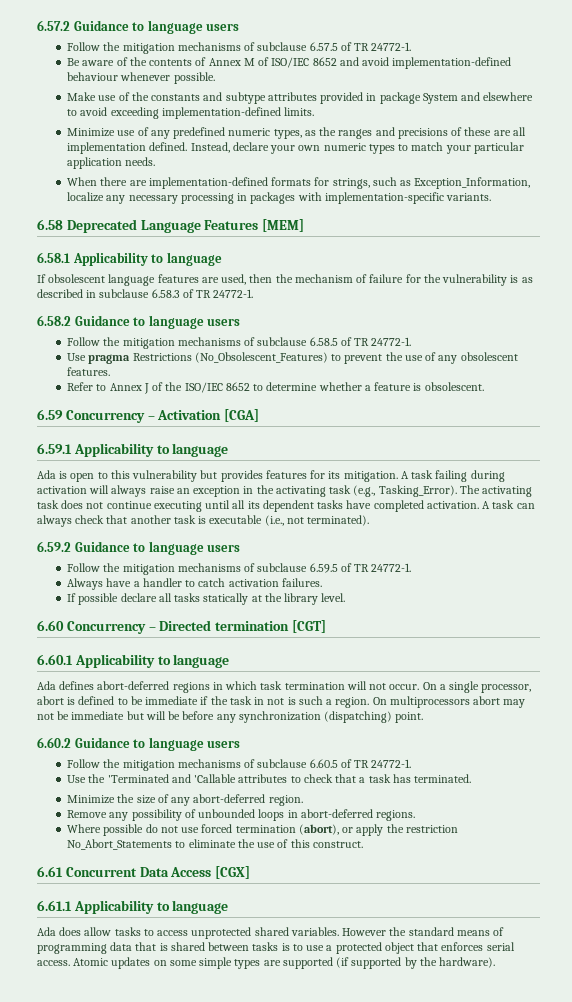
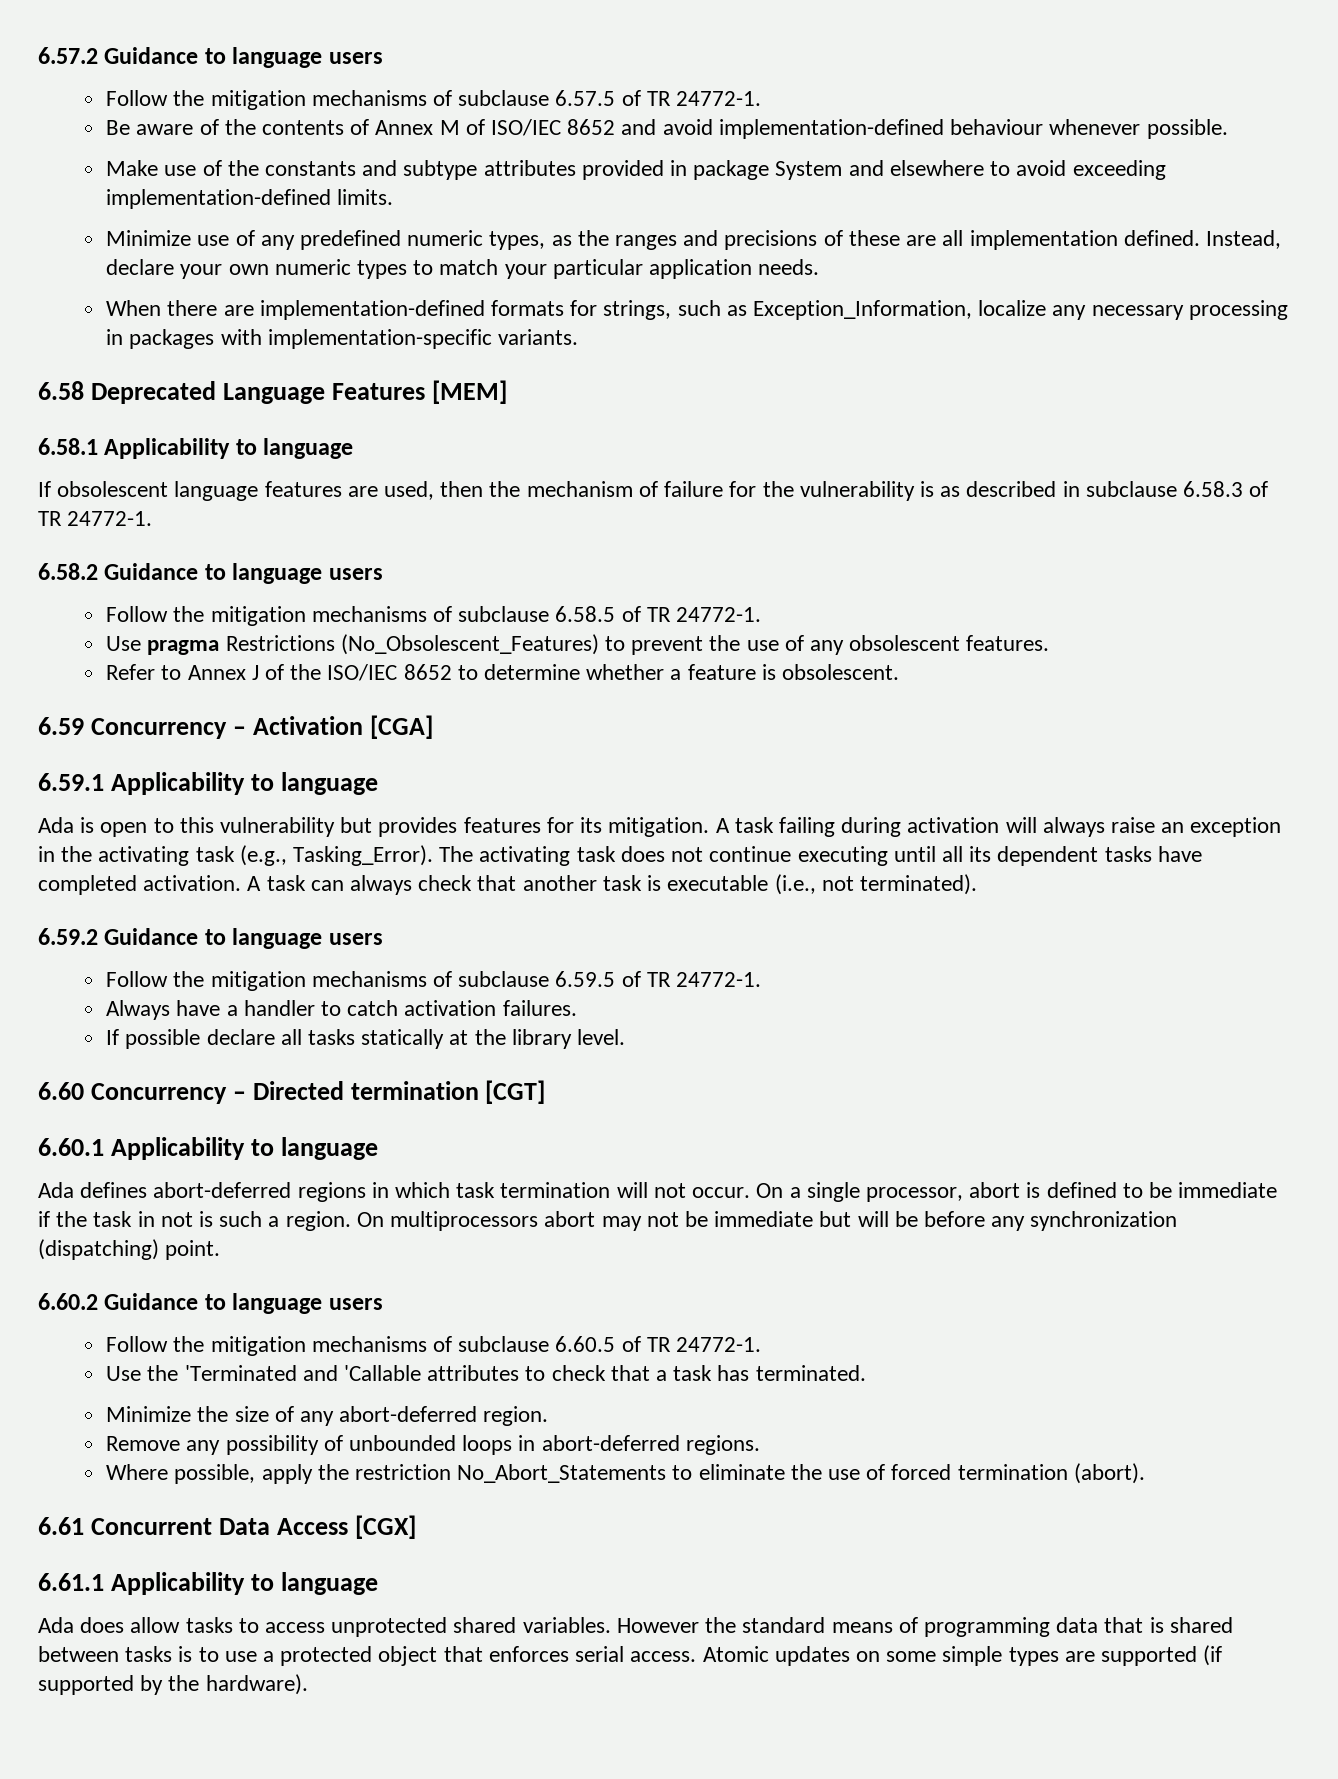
- Where possible do not use forced termination (abort), or apply the restriction No_Abort_Statements to eliminate the use of this construct.
+ Where possible, apply the restriction No_Abort_Statements to eliminate the use of forced termination (abort).

